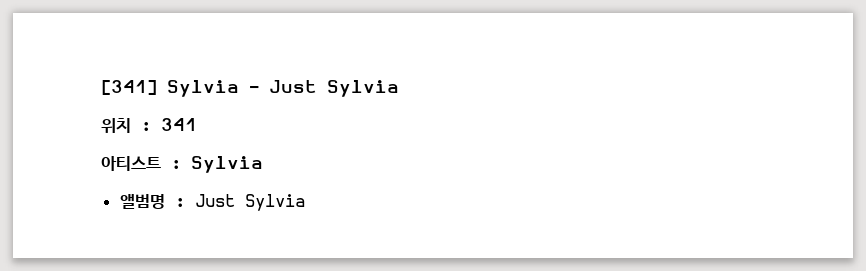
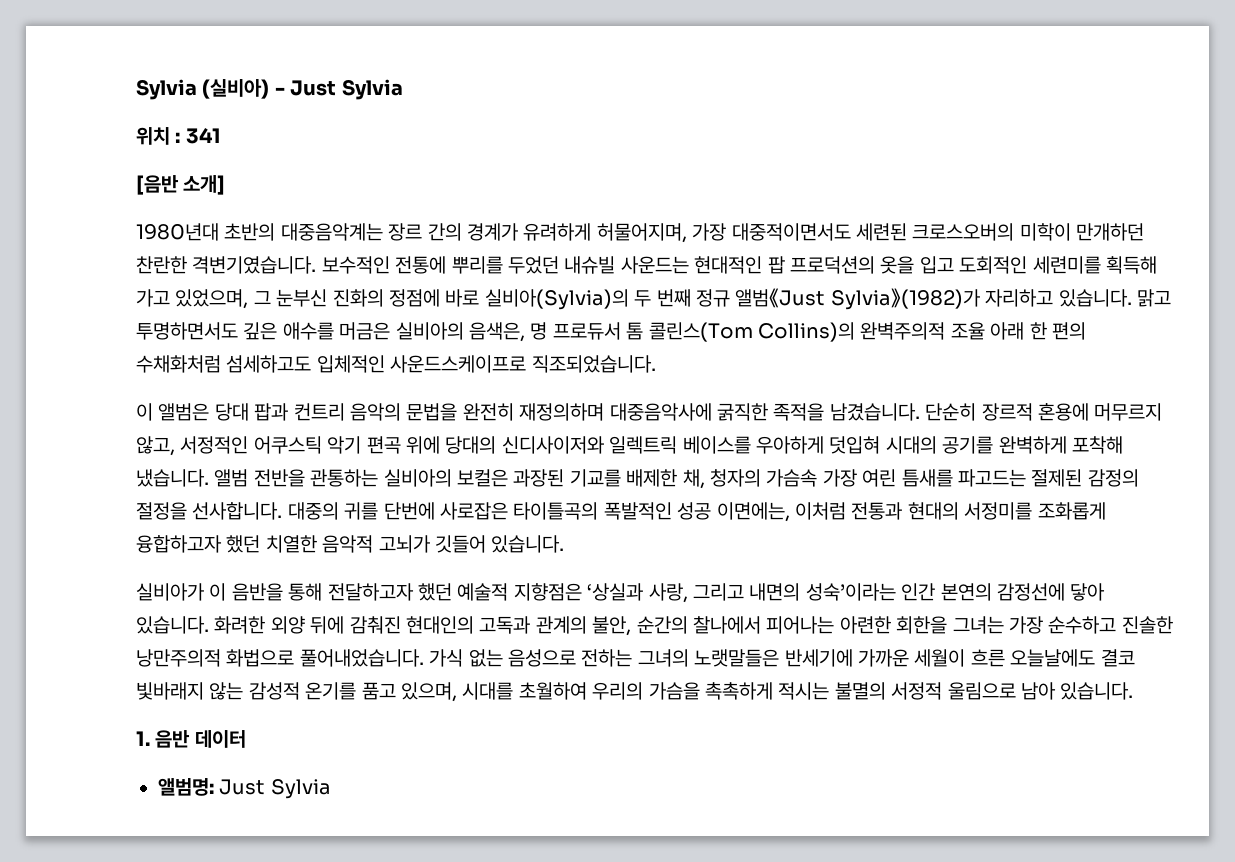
- [341] Sylvia - Just Sylvia
+ Sylvia (실비아) - Just Sylvia
- 아티스트 : Sylvia
- 앨범명 : Just Sylvia
+ [음반 소개]
+ 1980년대 초반의 대중음악계는 장르 간의 경계가 유려하게 허물어지며, 가장 대중적이면서도 세련된 크로스오버의 미학이 만개하던 찬란한 격변기였습니다. 보수적인 전통에 뿌리를 두었던 내슈빌 사운드는 현대적인 팝 프로덕션의 옷을 입고 도회적인 세련미를 획득해 가고 있었으며, 그 눈부신 진화의 정점에 바로 실비아(Sylvia)의 두 번째 정규 앨범《Just Sylvia》(1982)가 자리하고 있습니다. 맑고 투명하면서도 깊은 애수를 머금은 실비아의 음색은, 명 프로듀서 톰 콜린스(Tom Collins)의 완벽주의적 조율 아래 한 편의 수채화처럼 섬세하고도 입체적인 사운드스케이프로 직조되었습니다.
+ 이 앨범은 당대 팝과 컨트리 음악의 문법을 완전히 재정의하며 대중음악사에 굵직한 족적을 남겼습니다. 단순히 장르적 혼용에 머무르지 않고, 서정적인 어쿠스틱 악기 편곡 위에 당대의 신디사이저와 일렉트릭 베이스를 우아하게 덧입혀 시대의 공기를 완벽하게 포착해 냈습니다. 앨범 전반을 관통하는 실비아의 보컬은 과장된 기교를 배제한 채, 청자의 가슴속 가장 여린 틈새를 파고드는 절제된 감정의 절정을 선사합니다. 대중의 귀를 단번에 사로잡은 타이틀곡의 폭발적인 성공 이면에는, 이처럼 전통과 현대의 서정미를 조화롭게 융합하고자 했던 치열한 음악적 고뇌가 깃들어 있습니다.
+ 실비아가 이 음반을 통해 전달하고자 했던 예술적 지향점은 ‘상실과 사랑, 그리고 내면의 성숙’이라는 인간 본연의 감정선에 닿아 있습니다. 화려한 외양 뒤에 감춰진 현대인의 고독과 관계의 불안, 순간의 찰나에서 피어나는 아련한 회한을 그녀는 가장 순수하고 진솔한 낭만주의적 화법으로 풀어내었습니다. 가식 없는 음성으로 전하는 그녀의 노랫말들은 반세기에 가까운 세월이 흐른 오늘날에도 결코 빛바래지 않는 감성적 온기를 품고 있으며, 시대를 초월하여 우리의 가슴을 촉촉하게 적시는 불멸의 서정적 울림으로 남아 있습니다.
+ 1. 음반 데이터
+ 앨범명: Just Sylvia

